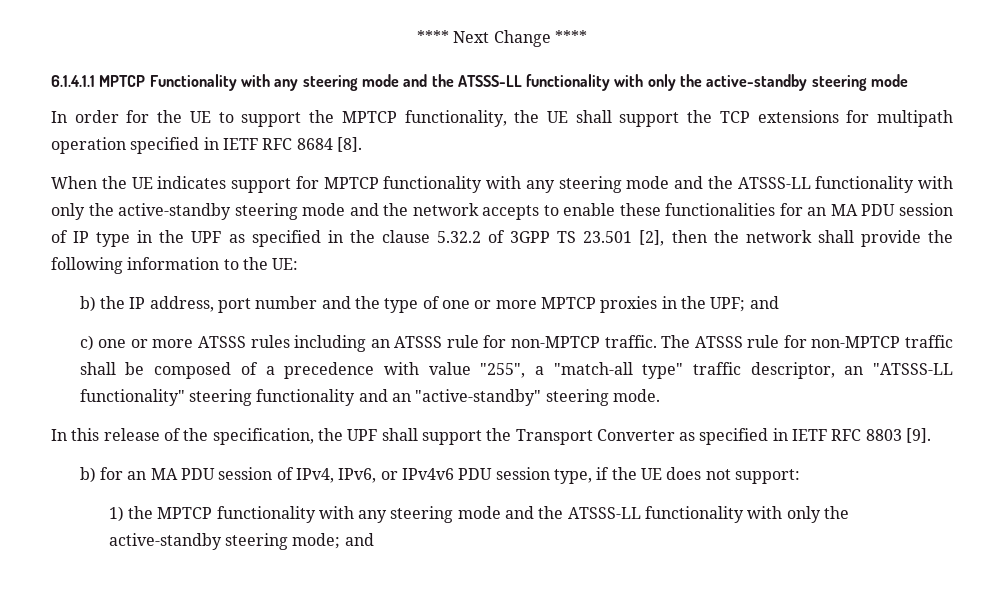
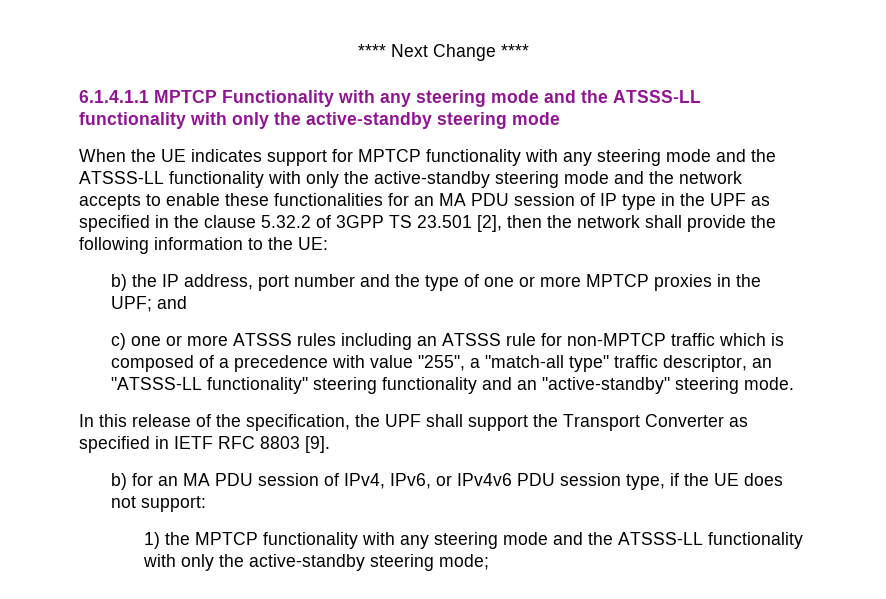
- In order for the UE to support the MPTCP functionality, the UE shall support the TCP extensions for multipath operation specified in IETF RFC 8684 [8].
- c) one or more ATSSS rules including an ATSSS rule for non-MPTCP traffic. The ATSSS rule for non-MPTCP traffic shall be composed of a precedence with value "255", a "match-all type" traffic descriptor, an "ATSSS-LL functionality" steering functionality and an "active-standby" steering mode.
+ c) one or more ATSSS rules including an ATSSS rule for non-MPTCP traffic which is composed of a precedence with value "255", a "match-all type" traffic descriptor, an "ATSSS-LL functionality" steering functionality and an "active-standby" steering mode.
- 1) the MPTCP functionality with any steering mode and the ATSSS-LL functionality with only the active-standby steering mode; and
+ 1) the MPTCP functionality with any steering mode and the ATSSS-LL functionality with only the active-standby steering mode;

